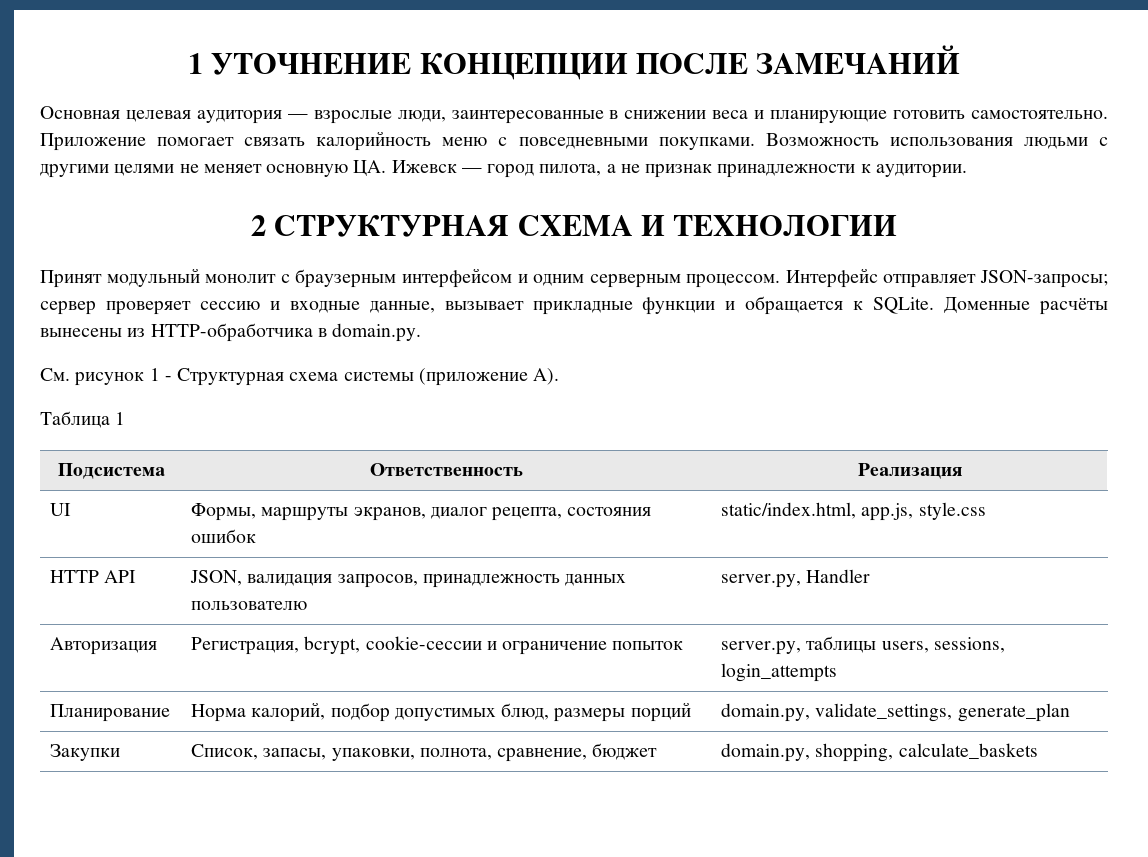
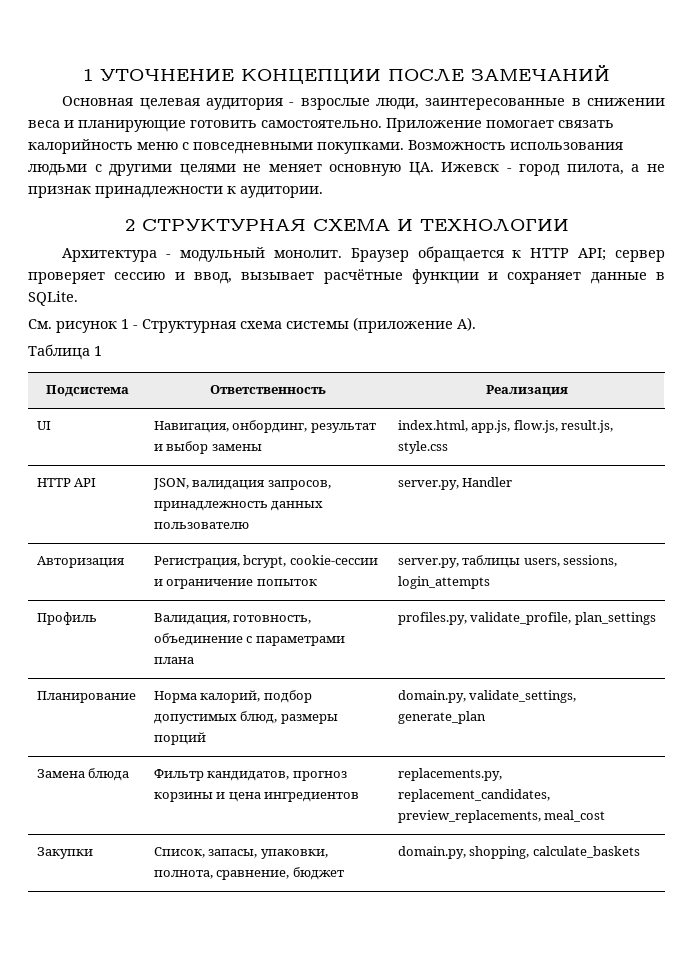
- Основная целевая аудитория — взрослые люди, заинтересованные в снижении веса и планирующие готовить самостоятельно.
+ Основная целевая аудитория - взрослые люди, заинтересованные в снижении веса и планирующие готовить самостоятельно.
- Возможность использования людьми с другими целями не меняет основную ЦА. Ижевск — город пилота, а не признак принадлежности к аудитории.
+ Возможность использования людьми с другими целями не меняет основную ЦА. Ижевск - город пилота, а не признак принадлежности к аудитории.
- Принят модульный монолит с браузерным интерфейсом и одним серверным процессом. Интерфейс отправляет JSON-запросы; сервер проверяет сессию и входные данные, вызывает прикладные функции и обращается к SQLite. Доменные расчёты вынесены из HTTP-обработчика в domain.py.
+ Архитектура - модульный монолит. Браузер обращается к HTTP API; сервер проверяет сессию и ввод, вызывает расчётные функции и сохраняет данные в SQLite.
- UI | Формы, маршруты экранов, диалог рецепта, состояния ошибок | static/index.html, app.js, style.css
+ UI | Навигация, онбординг, результат и выбор замены | index.html, app.js, flow.js, result.js, style.css
+ Профиль | Валидация, готовность, объединение с параметрами плана | profiles.py, validate_profile, plan_settings
+ Замена блюда | Фильтр кандидатов, прогноз корзины и цена ингредиентов | replacements.py, replacement_candidates, preview_replacements, meal_cost

